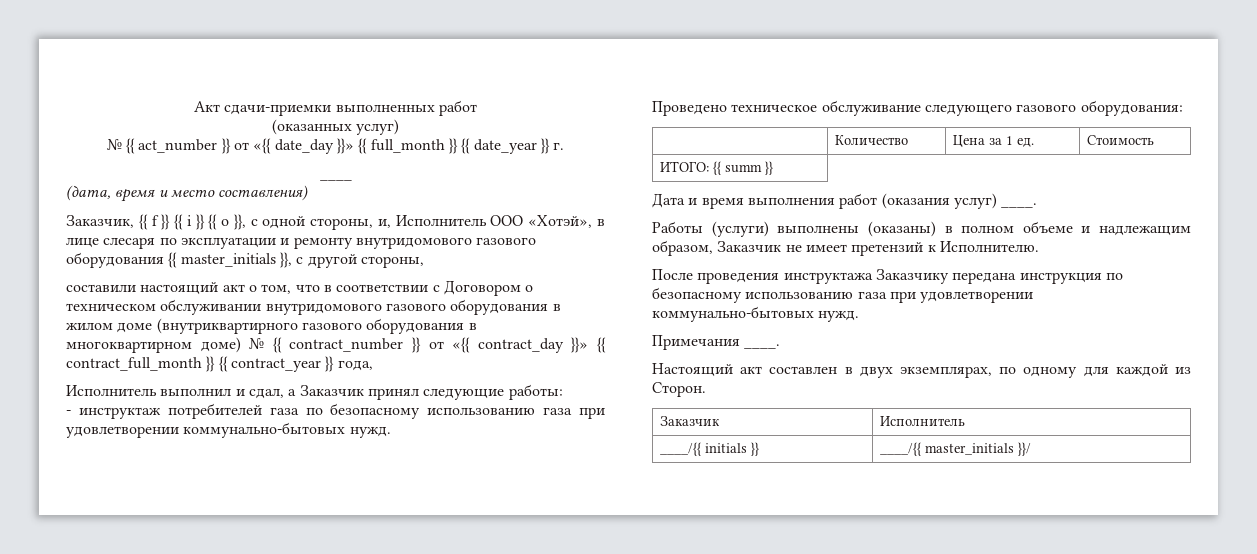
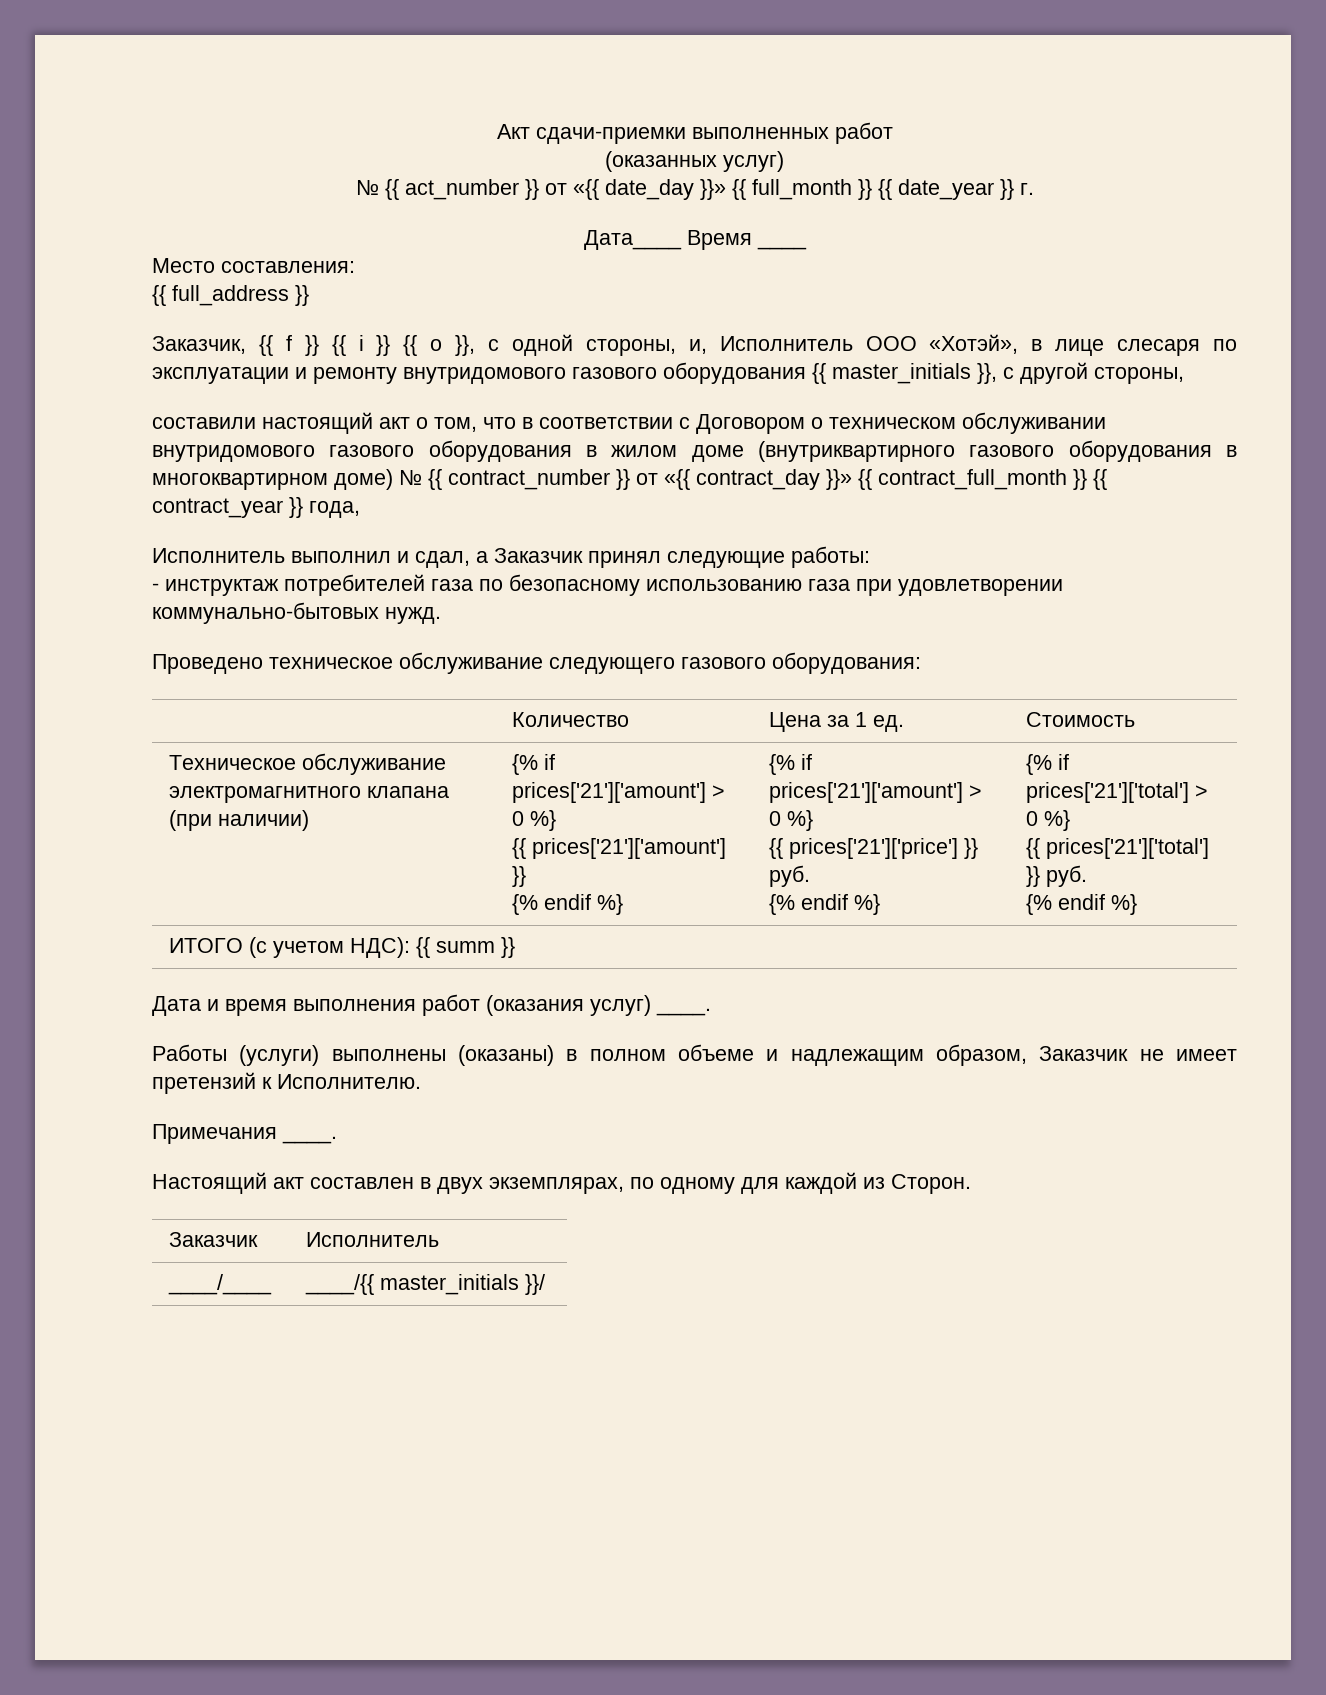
- ____
+ Дата____ Время ____
- (дата, время и место составления)
+ Место составления:
+ {{ full_address }}
- ИТОГО: {{ summ }}
+ Техническое обслуживание электромагнитного клапана (при наличии) | {% if prices['21']['amount'] > 0 %}
+ {{ prices['21']['amount'] }}
+ {% endif %} | {% if prices['21']['amount'] > 0 %}
+ {{ prices['21']['price'] }} руб.
+ {% endif %} | {% if prices['21']['total'] > 0 %}
+ {{ prices['21']['total'] }} руб.
+ {% endif %}
+ ИТОГО (с учетом НДС): {{ summ }}
- После проведения инструктажа Заказчику передана инструкция по безопасному использованию газа при удовлетворении коммунально-бытовых нужд.
- ____/{{ initials }} | ____/{{ master_initials }}/
+ ____/____ | ____/{{ master_initials }}/

